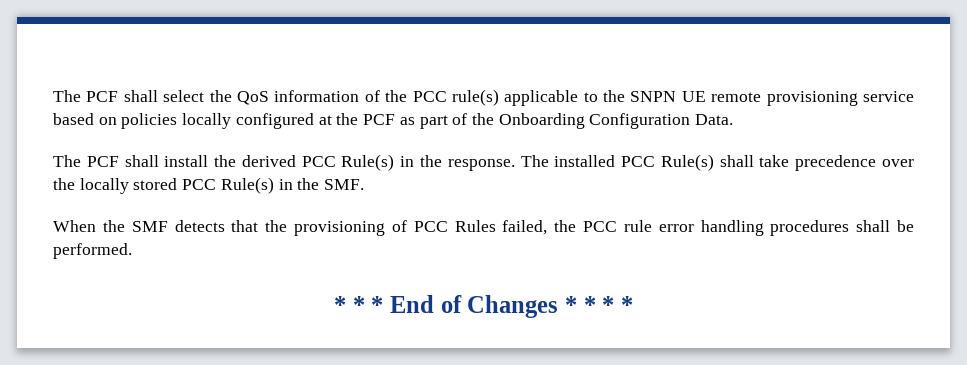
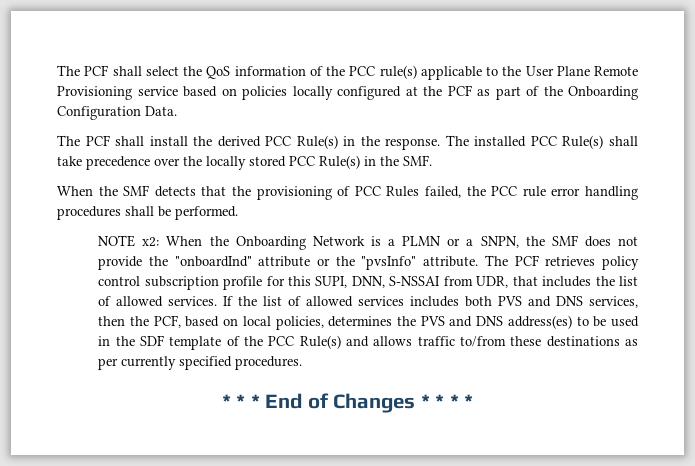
- The PCF shall select the QoS information of the PCC rule(s) applicable to the SNPN UE remote provisioning service based on policies locally configured at the PCF as part of the Onboarding Configuration Data.
+ The PCF shall select the QoS information of the PCC rule(s) applicable to the User Plane Remote Provisioning service based on policies locally configured at the PCF as part of the Onboarding Configuration Data.
+ NOTE x2: When the Onboarding Network is a PLMN or a SNPN, the SMF does not provide the "onboardInd" attribute or the "pvsInfo" attribute. The PCF retrieves policy control subscription profile for this SUPI, DNN, S-NSSAI from UDR, that includes the list of allowed services. If the list of allowed services includes both PVS and DNS services, then the PCF, based on local policies, determines the PVS and DNS address(es) to be used in the SDF template of the PCC Rule(s) and allows traffic to/from these destinations as per currently specified procedures.

